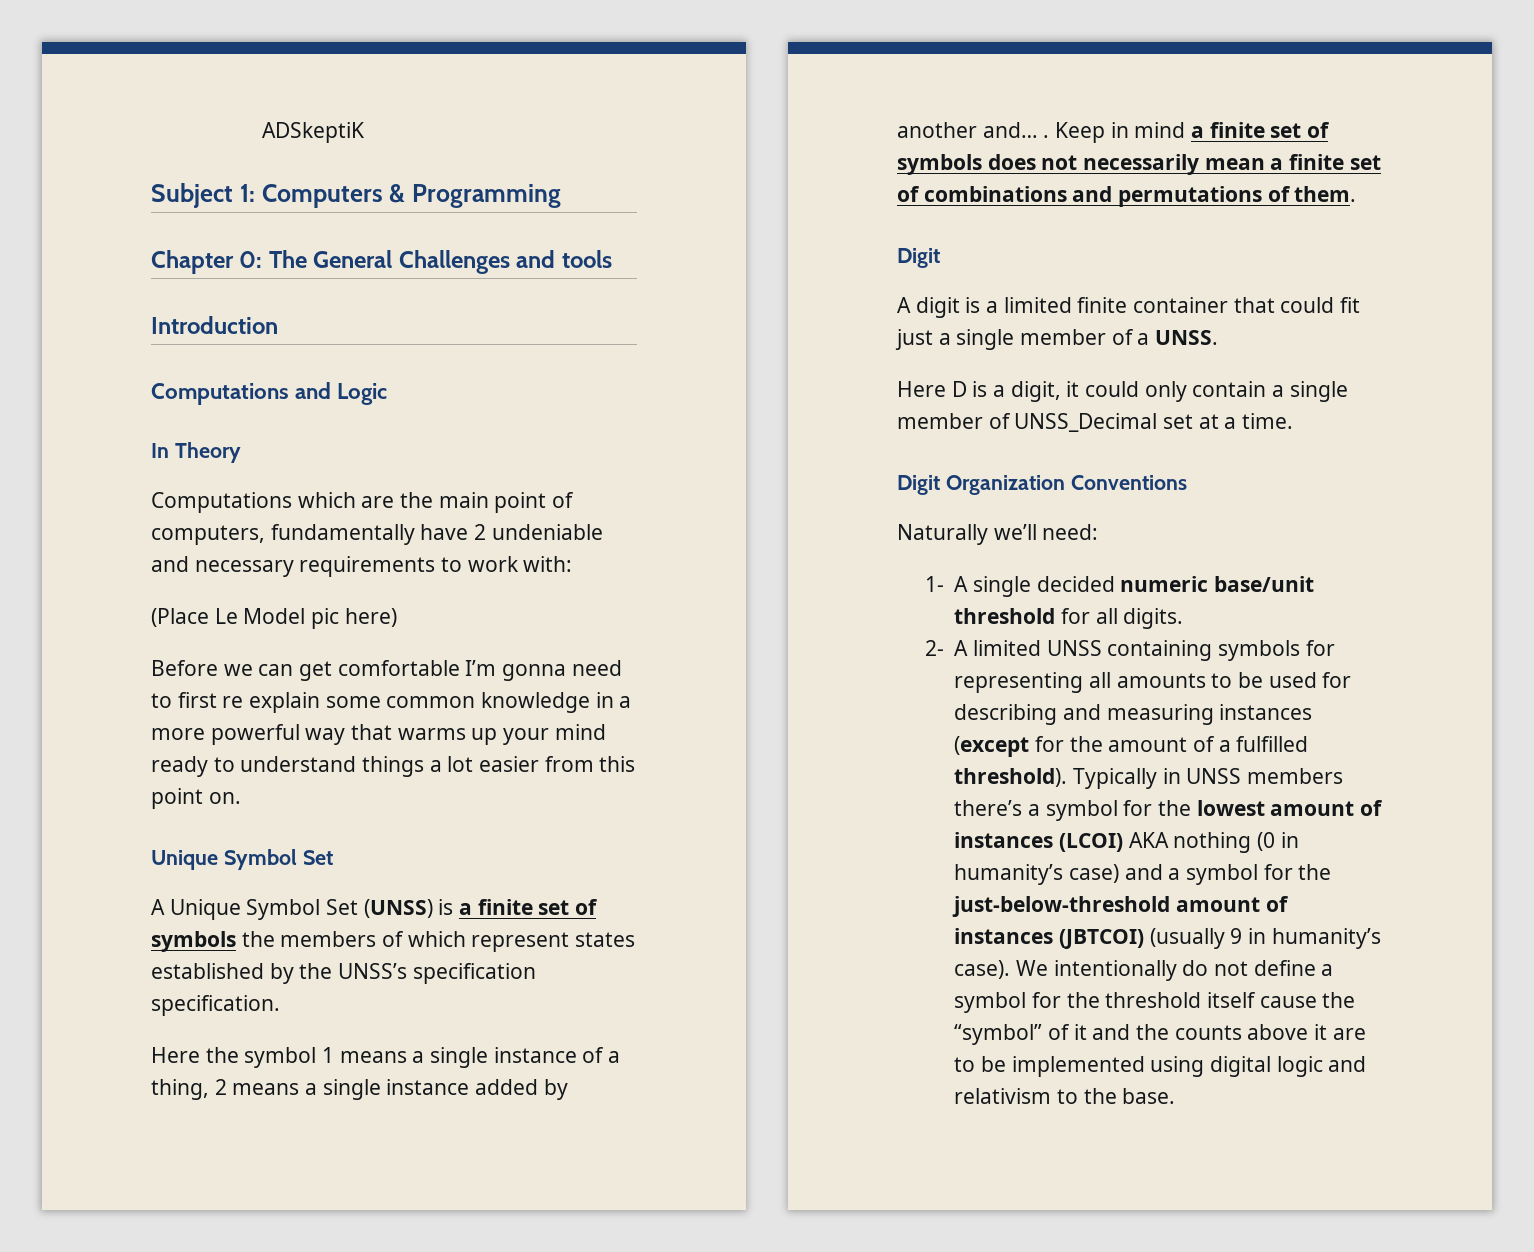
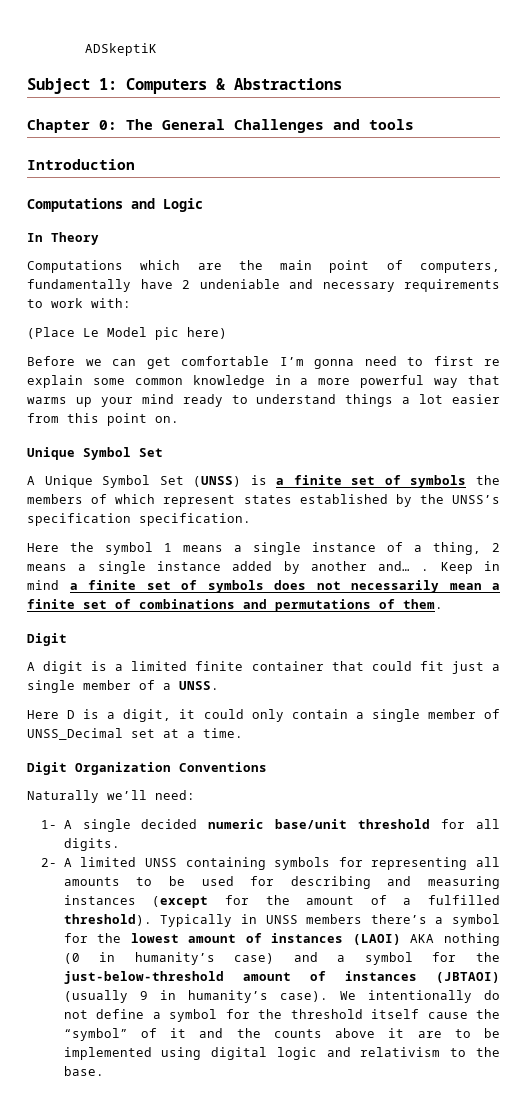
- Subject 1: Computers & Programming
+ Subject 1: Computers & Abstractions
- Typically in UNSS members there’s a symbol for the lowest amount of instances (LCOI) AKA nothing (0 in humanity’s case) and a symbol for the just-below-threshold amount of instances (JBTCOI) (usually 9 in humanity’s case).
+ Typically in UNSS members there’s a symbol for the lowest amount of instances (LAOI) AKA nothing (0 in humanity’s case) and a symbol for the just-below-threshold amount of instances (JBTAOI) (usually 9 in humanity’s case).

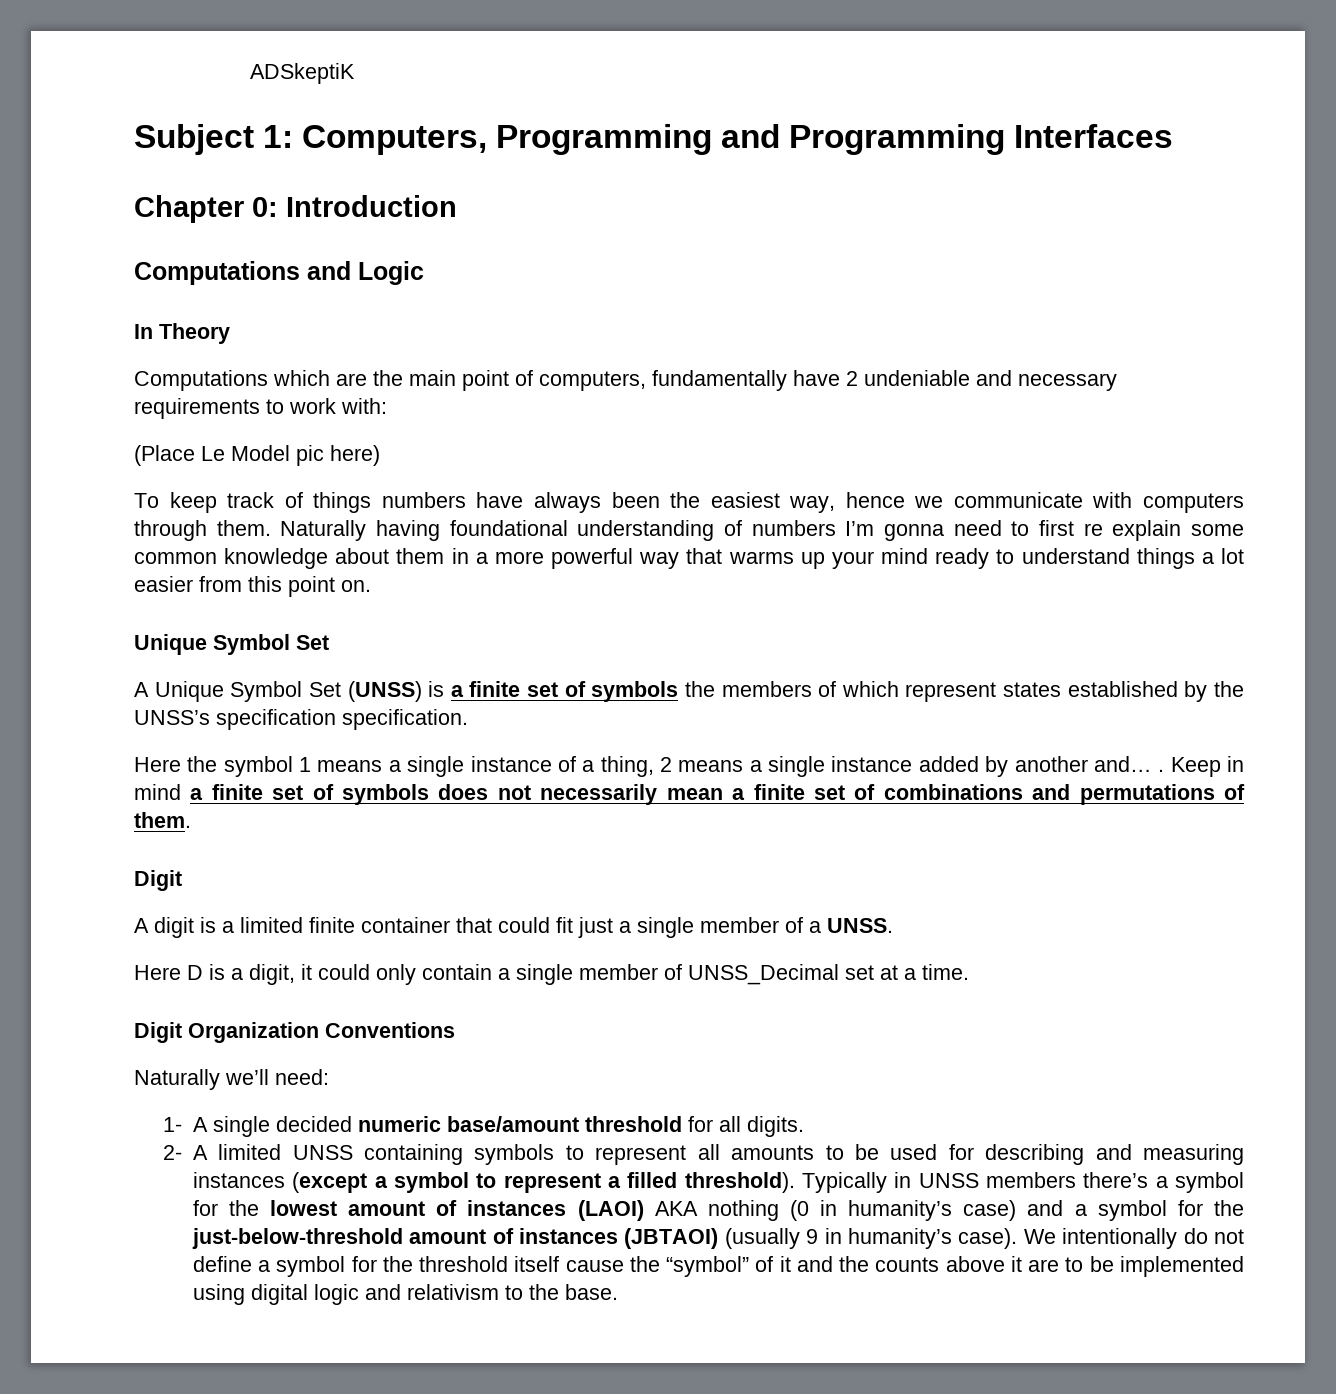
- Subject 1: Computers & Abstractions
- Chapter 0: The General Challenges and tools
- Introduction
+ Subject 1: Computers, Programming and Programming Interfaces
+ Chapter 0: Introduction
- Before we can get comfortable I’m gonna need to first re explain some common knowledge in a more powerful way that warms up your mind ready to understand things a lot easier from this point on.
+ To keep track of things numbers have always been the easiest way, hence we communicate with computers through them. Naturally having foundational understanding of numbers I’m gonna need to first re explain some common knowledge about them in a more powerful way that warms up your mind ready to understand things a lot easier from this point on.
- 1- A single decided numeric base/unit threshold for all digits.
+ 1- A single decided numeric base/amount threshold for all digits.
- 2- A limited UNSS containing symbols for representing all amounts to be used for describing and measuring instances (except for the amount of a fulfilled threshold).
+ 2- A limited UNSS containing symbols to represent all amounts to be used for describing and measuring instances (except a symbol to represent a filled threshold).

